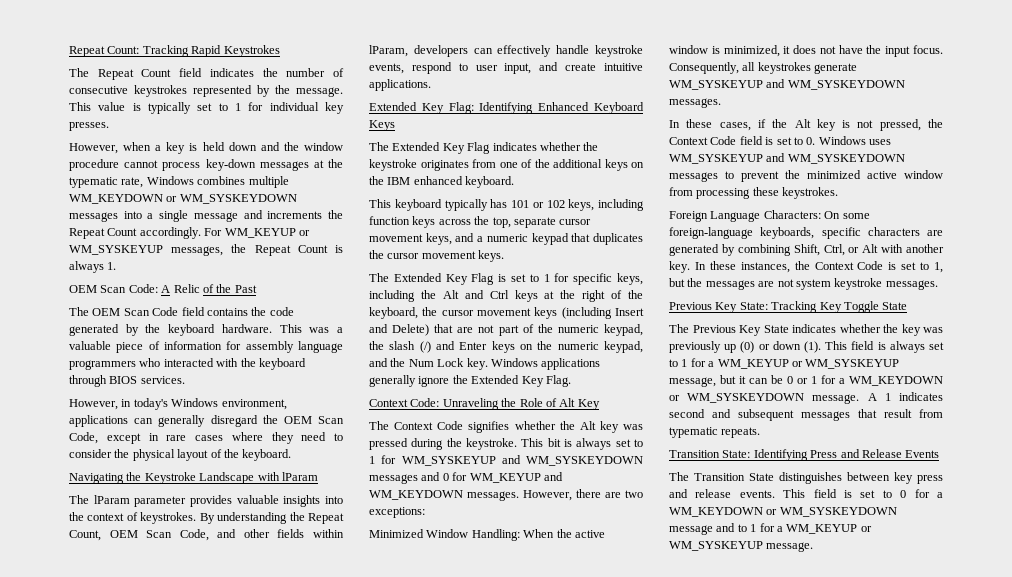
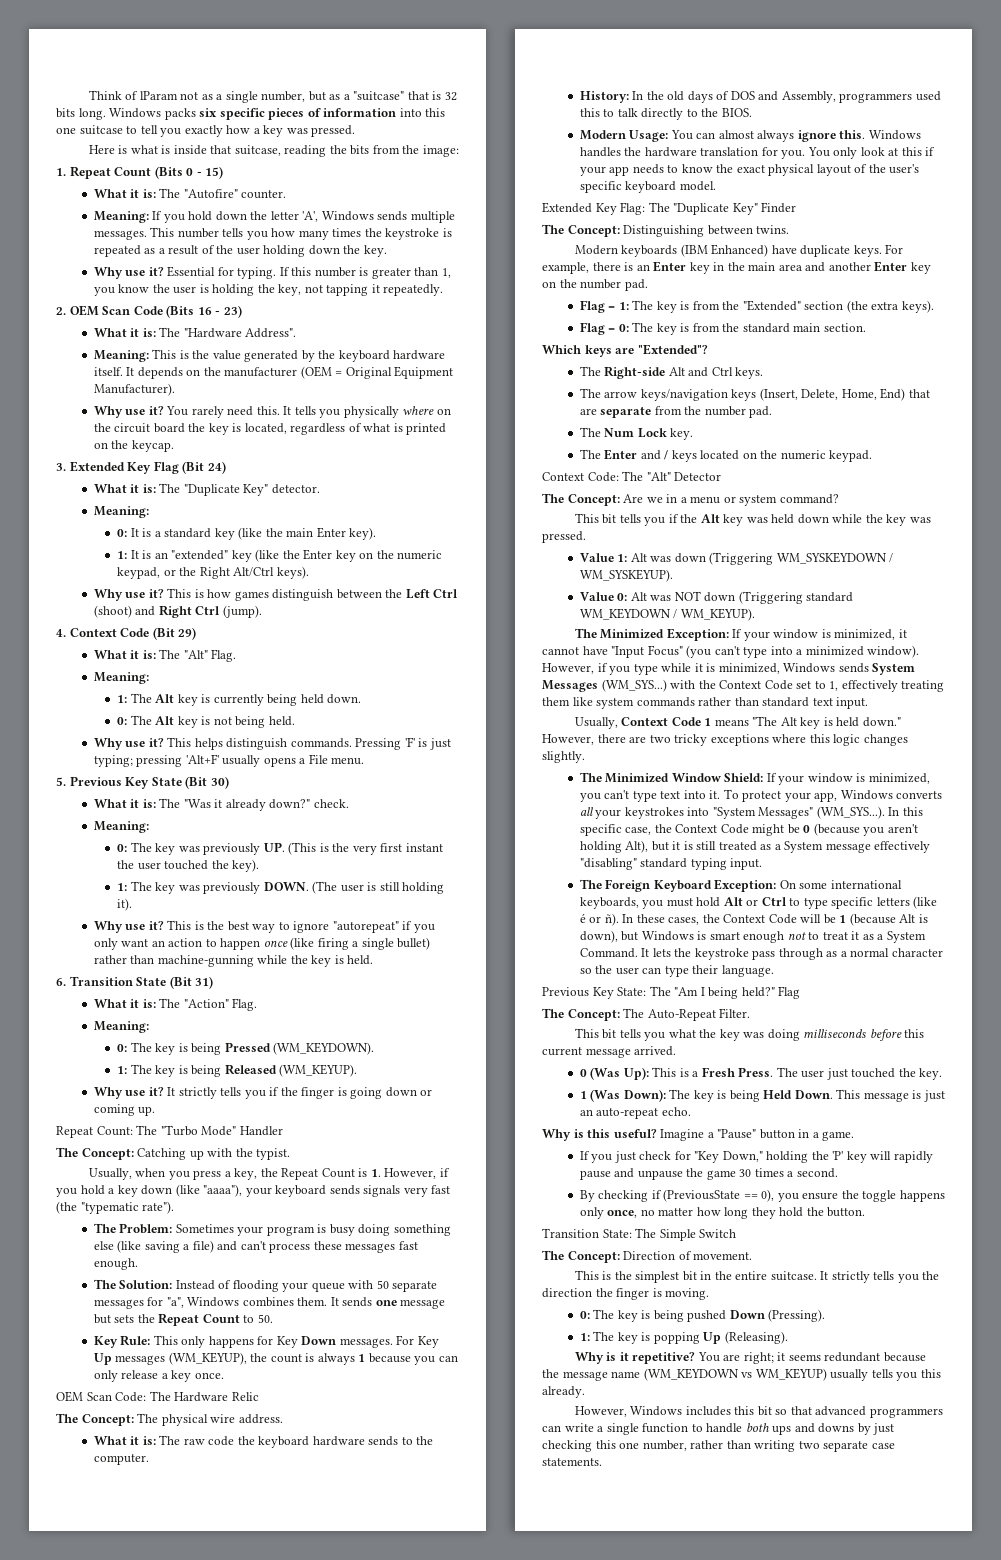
- Repeat Count: Tracking Rapid Keystrokes
- The Repeat Count field indicates the number of consecutive keystrokes represented by the message. This value is typically set to 1 for individual key presses.
- However, when a key is held down and the window procedure cannot process key-down messages at the typematic rate, Windows combines multiple WM_KEYDOWN or WM_SYSKEYDOWN messages into a single message and increments the Repeat Count accordingly. For WM_KEYUP or WM_SYSKEYUP messages, the Repeat Count is always 1.
+ Think of lParam not as a single number, but as a "suitcase" that is 32 bits long. Windows packs six specific pieces of information into this one suitcase to tell you exactly how a key was pressed.
+ Here is what is inside that suitcase, reading the bits from the image:
+ 1. Repeat Count (Bits 0 - 15)
+ What it is: The "Autofire" counter.
+ Meaning: If you hold down the letter 'A', Windows sends multiple messages. This number tells you how many times the keystroke is repeated as a result of the user holding down the key.
+ Why use it? Essential for typing. If this number is greater than 1, you know the user is holding the key, not tapping it repeatedly.
+ 2. OEM Scan Code (Bits 16 - 23)
+ What it is: The "Hardware Address".
+ Meaning: This is the value generated by the keyboard hardware itself. It depends on the manufacturer (OEM = Original Equipment Manufacturer).
+ Why use it? You rarely need this. It tells you physically where on the circuit board the key is located, regardless of what is printed on the keycap.
+ 3. Extended Key Flag (Bit 24)
+ What it is: The "Duplicate Key" detector.
+ Meaning:
+ 0: It is a standard key (like the main Enter key).
+ 1: It is an "extended" key (like the Enter key on the numeric keypad, or the Right Alt/Ctrl keys).
+ Why use it? This is how games distinguish between the Left Ctrl (shoot) and Right Ctrl (jump).
+ 4. Context Code (Bit 29)
+ What it is: The "Alt" Flag.
+ Meaning:
+ 1: The Alt key is currently being held down.
+ 0: The Alt key is not being held.
+ Why use it? This helps distinguish commands. Pressing 'F' is just typing; pressing 'Alt+F' usually opens a File menu.
+ 5. Previous Key State (Bit 30)
+ What it is: The "Was it already down?" check.
+ Meaning:
+ 0: The key was previously UP. (This is the very first instant the user touched the key).
+ 1: The key was previously DOWN. (The user is still holding it).
+ Why use it? This is the best way to ignore "autorepeat" if you only want an action to happen once (like firing a single bullet) rather than machine-gunning while the key is held.
+ 6. Transition State (Bit 31)
+ What it is: The "Action" Flag.
+ Meaning:
+ 0: The key is being Pressed (WM_KEYDOWN).
+ 1: The key is being Released (WM_KEYUP).
+ Why use it? It strictly tells you if the finger is going down or coming up.
+ Repeat Count: The "Turbo Mode" Handler
+ The Concept: Catching up with the typist.
+ Usually, when you press a key, the Repeat Count is 1. However, if you hold a key down (like "aaaa"), your keyboard sends signals very fast (the "typematic rate").
+ The Problem: Sometimes your program is busy doing something else (like saving a file) and can't process these messages fast enough.
+ The Solution: Instead of flooding your queue with 50 separate messages for "a", Windows combines them. It sends one message but sets the Repeat Count to 50.
+ Key Rule: This only happens for Key Down messages. For Key Up messages (WM_KEYUP), the count is always 1 because you can only release a key once.
- OEM Scan Code: A Relic of the Past
- The OEM Scan Code field contains the code generated by the keyboard hardware. This was a valuable piece of information for assembly language programmers who interacted with the keyboard through BIOS services.
- However, in today's Windows environment, applications can generally disregard the OEM Scan Code, except in rare cases where they need to consider the physical layout of the keyboard.
- Navigating the Keystroke Landscape with lParam
- The lParam parameter provides valuable insights into the context of keystrokes. By understanding the Repeat Count, OEM Scan Code, and other fields within lParam, developers can effectively handle keystroke events, respond to user input, and create intuitive applications.
- Extended Key Flag: Identifying Enhanced Keyboard Keys
- The Extended Key Flag indicates whether the keystroke originates from one of the additional keys on the IBM enhanced keyboard.
- This keyboard typically has 101 or 102 keys, including function keys across the top, separate cursor movement keys, and a numeric keypad that duplicates the cursor movement keys.
- The Extended Key Flag is set to 1 for specific keys, including the Alt and Ctrl keys at the right of the keyboard, the cursor movement keys (including Insert and Delete) that are not part of the numeric keypad, the slash (/) and Enter keys on the numeric keypad, and the Num Lock key. Windows applications generally ignore the Extended Key Flag.
- Context Code: Unraveling the Role of Alt Key
- The Context Code signifies whether the Alt key was pressed during the keystroke. This bit is always set to 1 for WM_SYSKEYUP and WM_SYSKEYDOWN messages and 0 for WM_KEYUP and WM_KEYDOWN messages. However, there are two exceptions:
- Minimized Window Handling: When the active window is minimized, it does not have the input focus. Consequently, all keystrokes generate WM_SYSKEYUP and WM_SYSKEYDOWN messages.
- In these cases, if the Alt key is not pressed, the Context Code field is set to 0. Windows uses WM_SYSKEYUP and WM_SYSKEYDOWN messages to prevent the minimized active window from processing these keystrokes.
- Foreign Language Characters: On some foreign-language keyboards, specific characters are generated by combining Shift, Ctrl, or Alt with another key. In these instances, the Context Code is set to 1, but the messages are not system keystroke messages.
- Previous Key State: Tracking Key Toggle State
- The Previous Key State indicates whether the key was previously up (0) or down (1). This field is always set to 1 for a WM_KEYUP or WM_SYSKEYUP message, but it can be 0 or 1 for a WM_KEYDOWN or WM_SYSKEYDOWN message. A 1 indicates second and subsequent messages that result from typematic repeats.
- Transition State: Identifying Press and Release Events
- The Transition State distinguishes between key press and release events. This field is set to 0 for a WM_KEYDOWN or WM_SYSKEYDOWN message and to 1 for a WM_KEYUP or WM_SYSKEYUP message.
+ OEM Scan Code: The Hardware Relic
+ The Concept: The physical wire address.
+ What it is: The raw code the keyboard hardware sends to the computer.
+ History: In the old days of DOS and Assembly, programmers used this to talk directly to the BIOS.
+ Modern Usage: You can almost always ignore this. Windows handles the hardware translation for you. You only look at this if your app needs to know the exact physical layout of the user's specific keyboard model.
+ Extended Key Flag: The "Duplicate Key" Finder
+ The Concept: Distinguishing between twins.
+ Modern keyboards (IBM Enhanced) have duplicate keys. For example, there is an Enter key in the main area and another Enter key on the number pad.
+ Flag = 1: The key is from the "Extended" section (the extra keys).
+ Flag = 0: The key is from the standard main section.
+ Which keys are "Extended"?
+ The Right-side Alt and Ctrl keys.
+ The arrow keys/navigation keys (Insert, Delete, Home, End) that are separate from the number pad.
+ The Num Lock key.
+ The Enter and / keys located on the numeric keypad.
+ Context Code: The "Alt" Detector
+ The Concept: Are we in a menu or system command?
+ This bit tells you if the Alt key was held down while the key was pressed.
+ Value 1: Alt was down (Triggering WM_SYSKEYDOWN / WM_SYSKEYUP).
+ Value 0: Alt was NOT down (Triggering standard WM_KEYDOWN / WM_KEYUP).
+ The Minimized Exception: If your window is minimized, it cannot have "Input Focus" (you can't type into a minimized window). However, if you type while it is minimized, Windows sends System Messages (WM_SYS...) with the Context Code set to 1, effectively treating them like system commands rather than standard text input.
+ Usually, Context Code 1 means "The Alt key is held down." However, there are two tricky exceptions where this logic changes slightly.
+ The Minimized Window Shield: If your window is minimized, you can't type text into it. To protect your app, Windows converts all your keystrokes into "System Messages" (WM_SYS...). In this specific case, the Context Code might be 0 (because you aren't holding Alt), but it is still treated as a System message effectively "disabling" standard typing input.
+ The Foreign Keyboard Exception: On some international keyboards, you must hold Alt or Ctrl to type specific letters (like é or ñ). In these cases, the Context Code will be 1 (because Alt is down), but Windows is smart enough not to treat it as a System Command. It lets the keystroke pass through as a normal character so the user can type their language.
+ Previous Key State: The "Am I being held?" Flag
+ The Concept: The Auto-Repeat Filter.
+ This bit tells you what the key was doing milliseconds before this current message arrived.
+ 0 (Was Up): This is a Fresh Press. The user just touched the key.
+ 1 (Was Down): The key is being Held Down. This message is just an auto-repeat echo.
+ Why is this useful? Imagine a "Pause" button in a game.
+ If you just check for "Key Down," holding the 'P' key will rapidly pause and unpause the game 30 times a second.
+ By checking if (PreviousState == 0), you ensure the toggle happens only once, no matter how long they hold the button.
+ Transition State: The Simple Switch
+ The Concept: Direction of movement.
+ This is the simplest bit in the entire suitcase. It strictly tells you the direction the finger is moving.
+ 0: The key is being pushed Down (Pressing).
+ 1: The key is popping Up (Releasing).
+ Why is it repetitive? You are right; it seems redundant because the message name (WM_KEYDOWN vs WM_KEYUP) usually tells you this already.
+ However, Windows includes this bit so that advanced programmers can write a single function to handle both ups and downs by just checking this one number, rather than writing two separate case statements.

